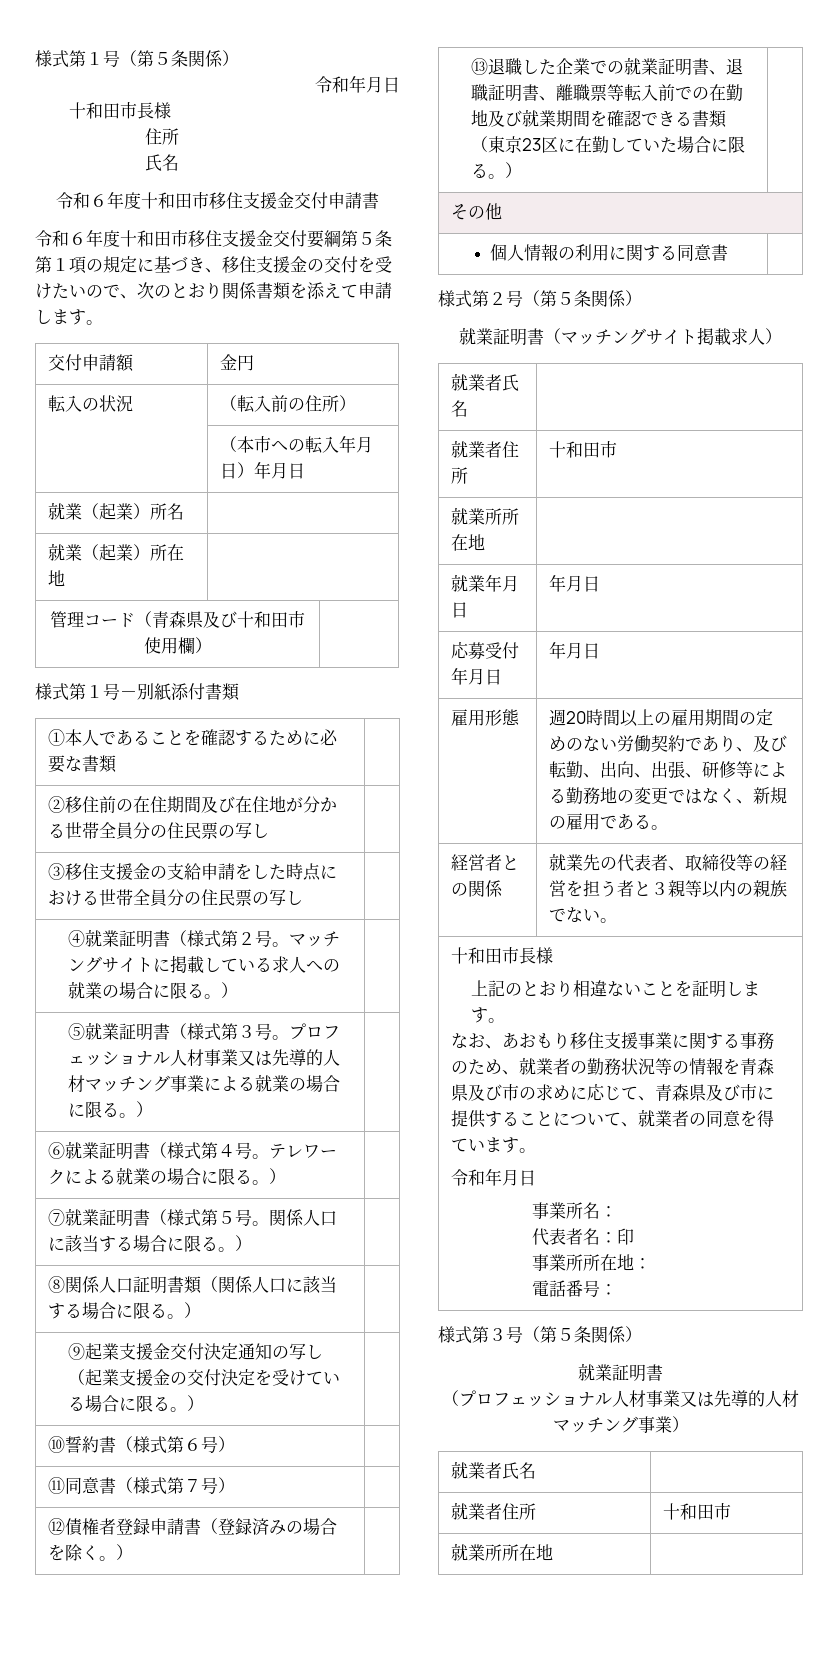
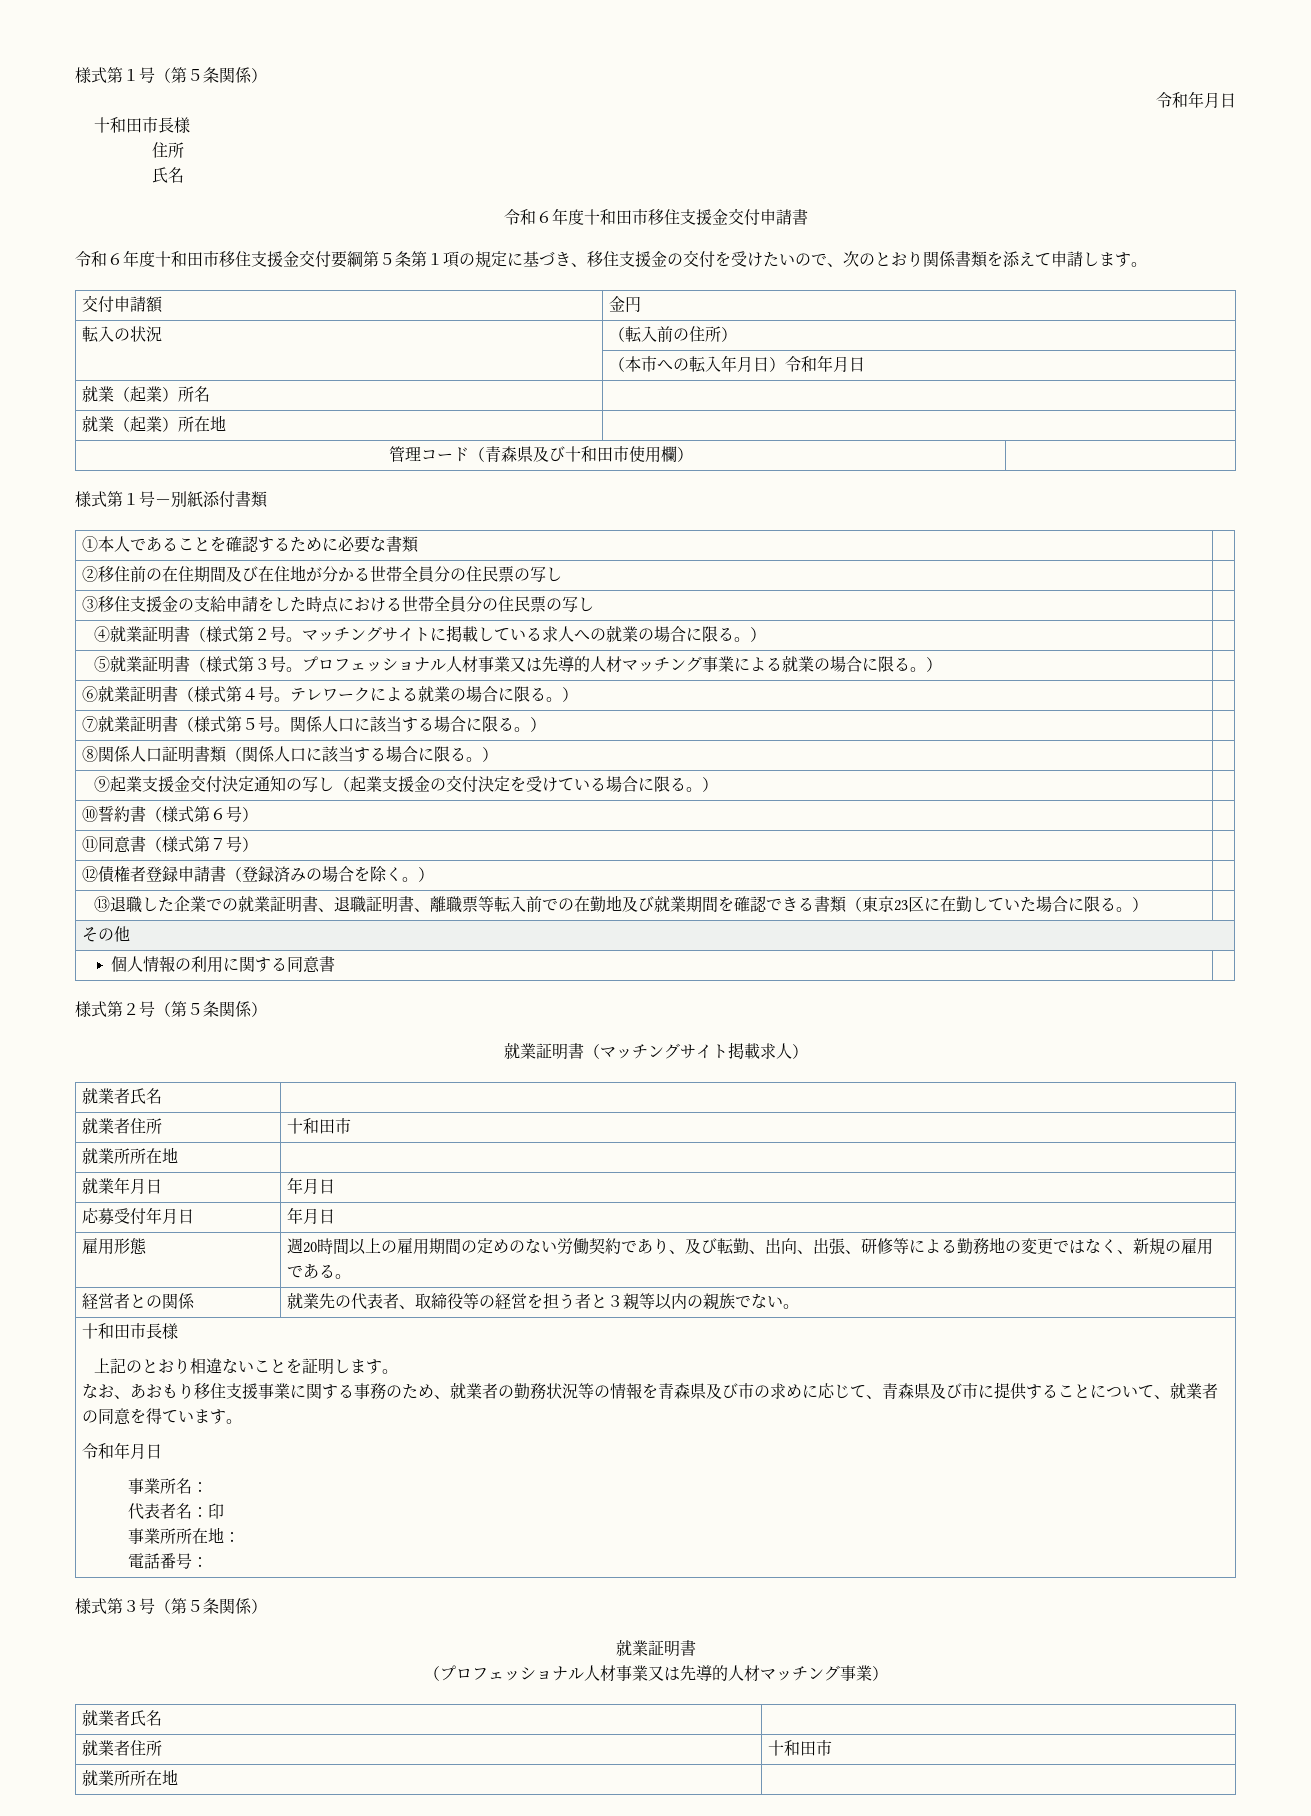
- | （本市への転入年月日）年月日
+ | （本市への転入年月日）令和年月日

